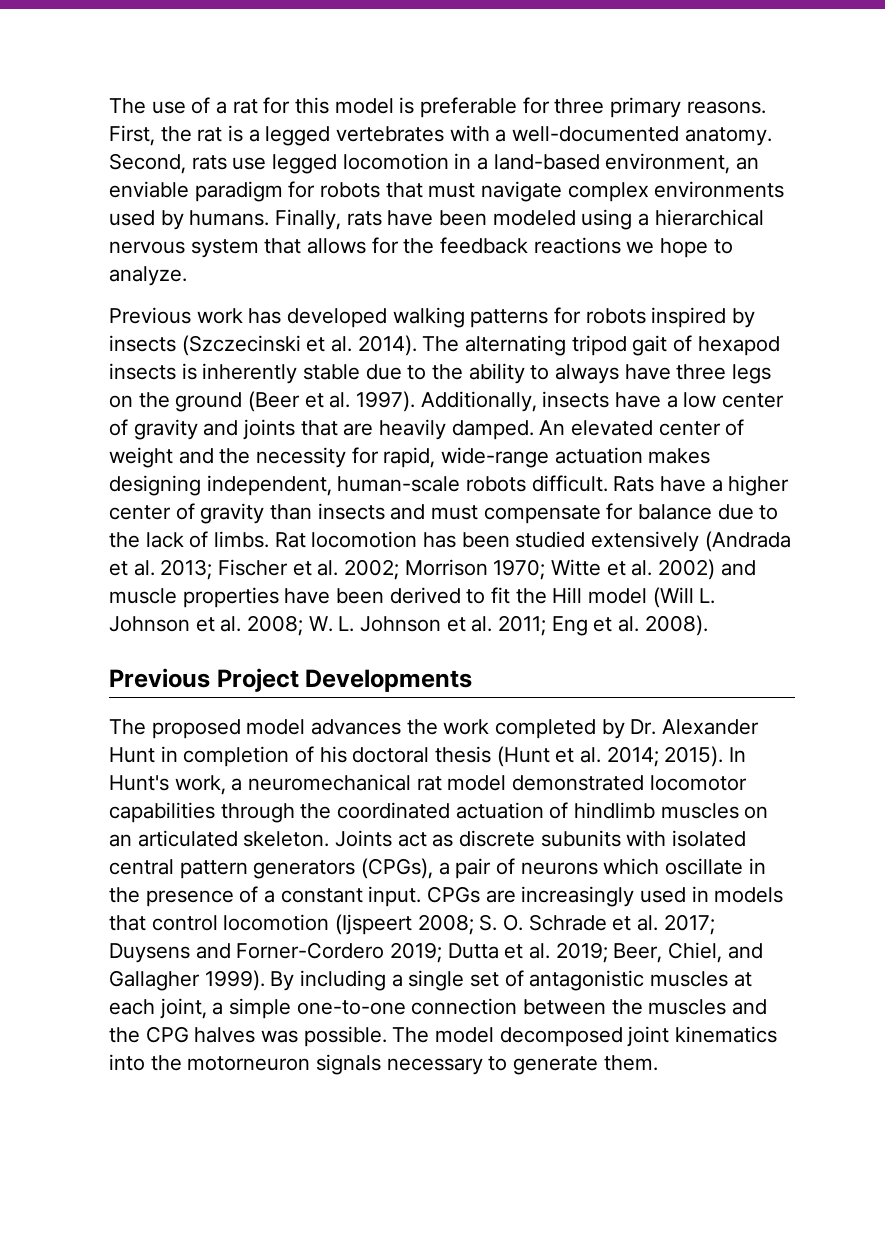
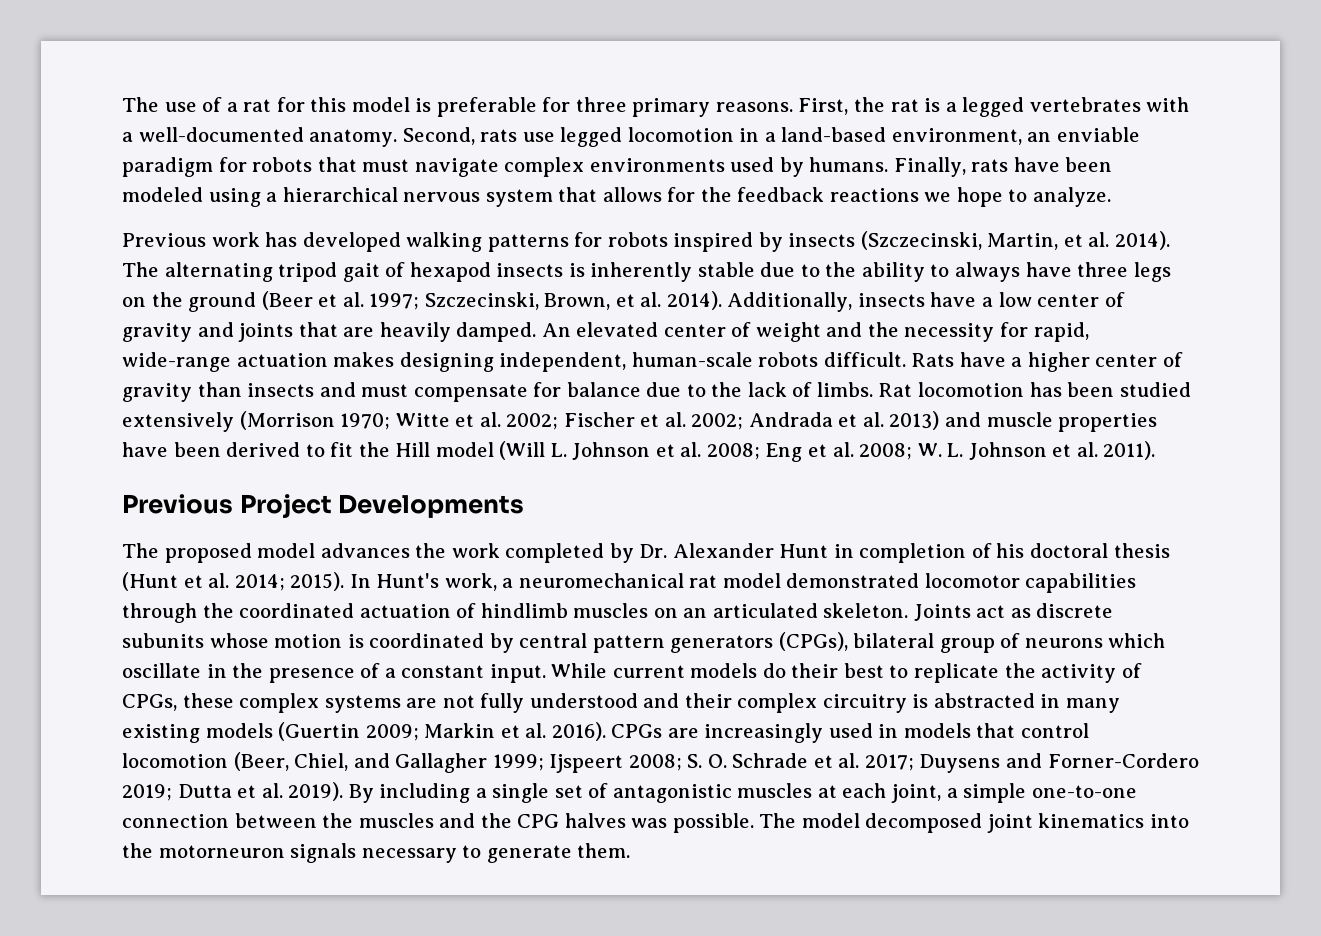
- Previous work has developed walking patterns for robots inspired by insects (Szczecinski et al. 2014).
+ Previous work has developed walking patterns for robots inspired by insects (Szczecinski, Martin, et al. 2014).
- The alternating tripod gait of hexapod insects is inherently stable due to the ability to always have three legs on the ground (Beer et al. 1997).
+ The alternating tripod gait of hexapod insects is inherently stable due to the ability to always have three legs on the ground (Beer et al. 1997; Szczecinski, Brown, et al. 2014).
- Rat locomotion has been studied extensively (Andrada et al. 2013; Fischer et al. 2002; Morrison 1970; Witte et al. 2002) and muscle properties have been derived to fit the Hill model (Will L. Johnson et al. 2008; W. L. Johnson et al. 2011; Eng et al. 2008).
+ Rat locomotion has been studied extensively (Morrison 1970; Witte et al. 2002; Fischer et al. 2002; Andrada et al. 2013) and muscle properties have been derived to fit the Hill model (Will L. Johnson et al. 2008; Eng et al. 2008; W. L. Johnson et al. 2011).
- Joints act as discrete subunits with isolated central pattern generators (CPGs), a pair of neurons which oscillate in the presence of a constant input.
+ Joints act as discrete subunits whose motion is coordinated by central pattern generators (CPGs), bilateral group of neurons which oscillate in the presence of a constant input.
+ While current models do their best to replicate the activity of CPGs, these complex systems are not fully understood and their complex circuitry is abstracted in many existing models (Guertin 2009; Markin et al. 2016).
- CPGs are increasingly used in models that control locomotion (Ijspeert 2008; S. O. Schrade et al. 2017; Duysens and Forner-Cordero 2019; Dutta et al. 2019; Beer, Chiel, and Gallagher 1999).
+ CPGs are increasingly used in models that control locomotion (Beer, Chiel, and Gallagher 1999; Ijspeert 2008; S. O. Schrade et al. 2017; Duysens and Forner-Cordero 2019; Dutta et al. 2019).

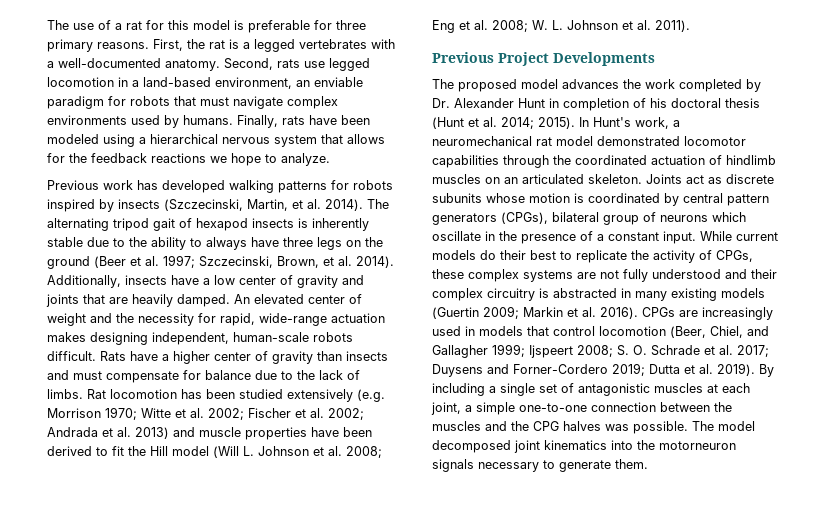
- Rat locomotion has been studied extensively (Morrison 1970; Witte et al. 2002; Fischer et al. 2002; Andrada et al. 2013) and muscle properties have been derived to fit the Hill model (Will L. Johnson et al. 2008; Eng et al. 2008; W. L. Johnson et al. 2011).
+ Rat locomotion has been studied extensively (e.g. Morrison 1970; Witte et al. 2002; Fischer et al. 2002; Andrada et al. 2013) and muscle properties have been derived to fit the Hill model (Will L. Johnson et al. 2008; Eng et al. 2008; W. L. Johnson et al. 2011).

